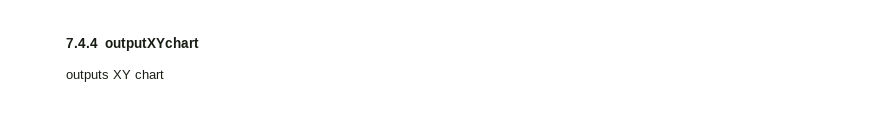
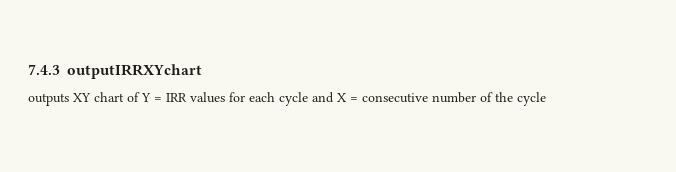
- 7.4.4 outputXYchart
+ 7.4.3 outputIRRXYchart
- outputs XY chart
+ outputs XY chart of Y = IRR values for each cycle and X = consecutive number of the cycle

